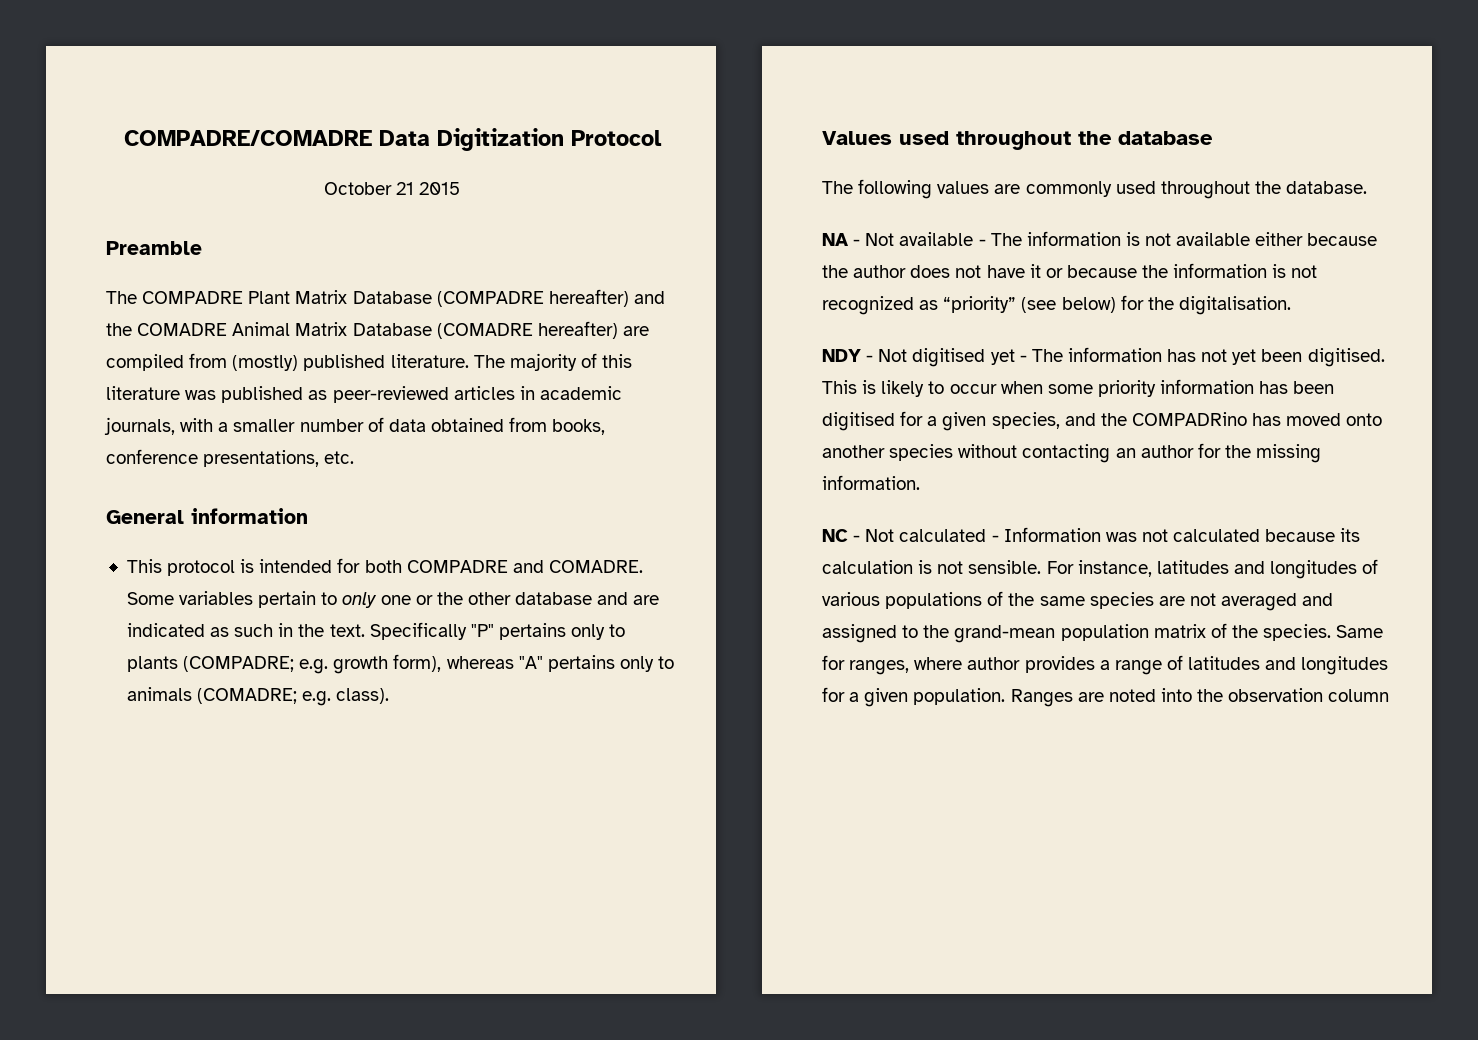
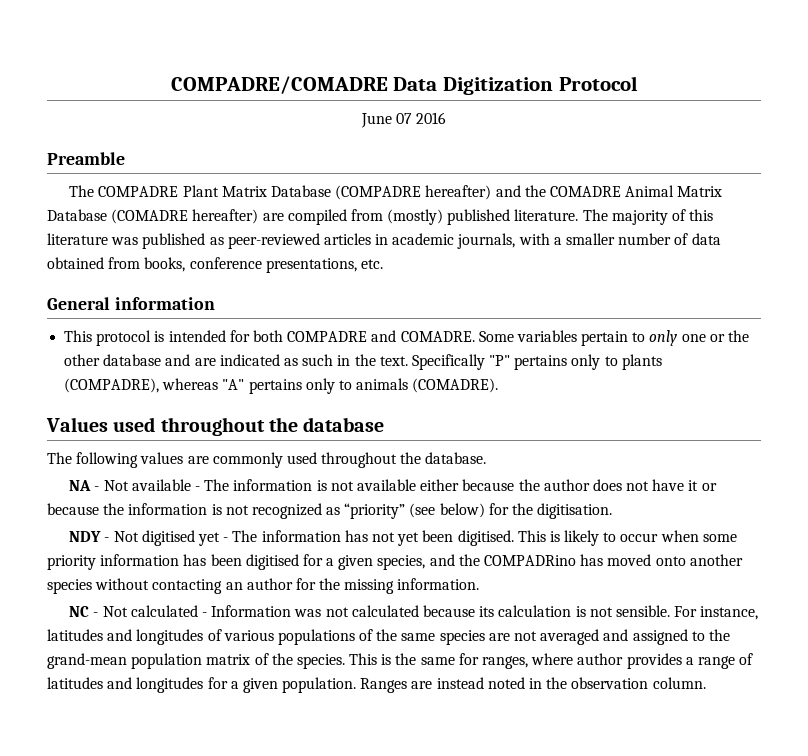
- October 21 2015
+ June 07 2016
- Specifically "P" pertains only to plants (COMPADRE; e.g. growth form), whereas "A" pertains only to animals (COMADRE; e.g. class).
+ Specifically "P" pertains only to plants (COMPADRE), whereas "A" pertains only to animals (COMADRE).
- NA - Not available - The information is not available either because the author does not have it or because the information is not recognized as “priority” (see below) for the digitalisation.
+ NA - Not available - The information is not available either because the author does not have it or because the information is not recognized as “priority” (see below) for the digitisation.
- Same for ranges, where author provides a range of latitudes and longitudes for a given population.
+ This is the same for ranges, where author provides a range of latitudes and longitudes for a given population.
- Ranges are noted into the observation column
+ Ranges are instead noted in the observation column.

